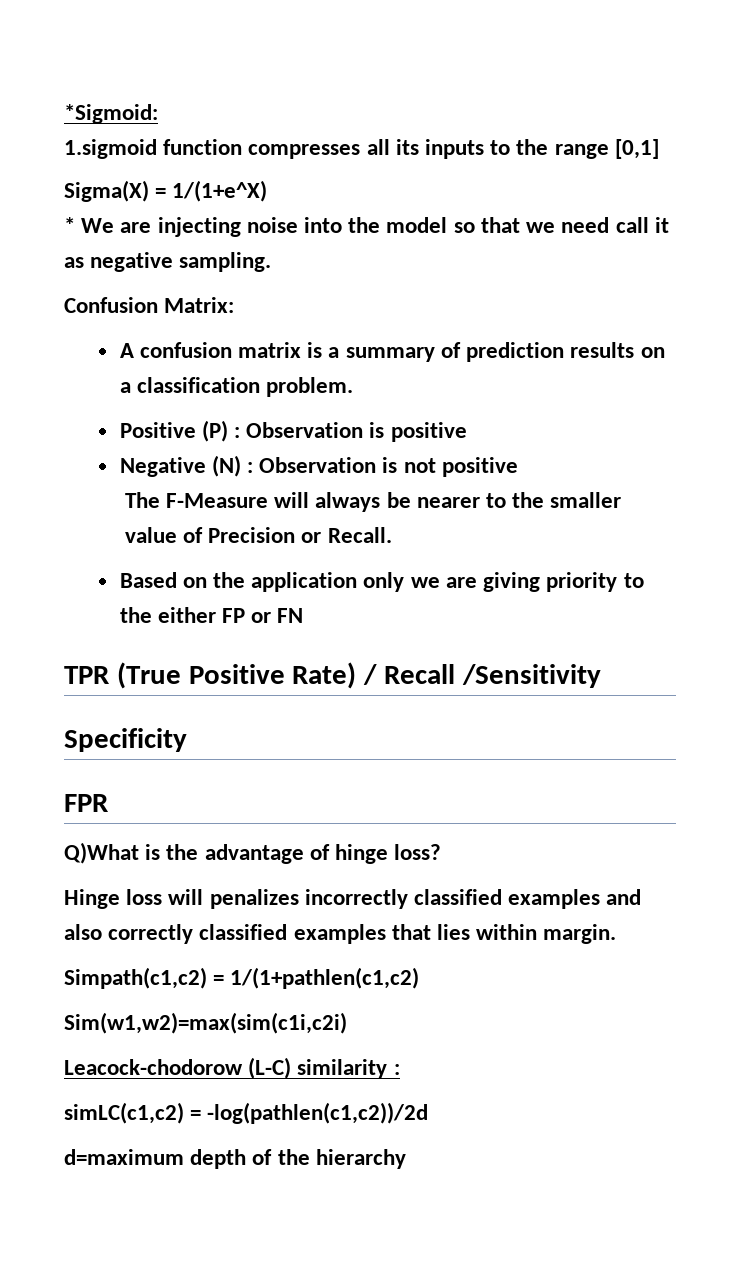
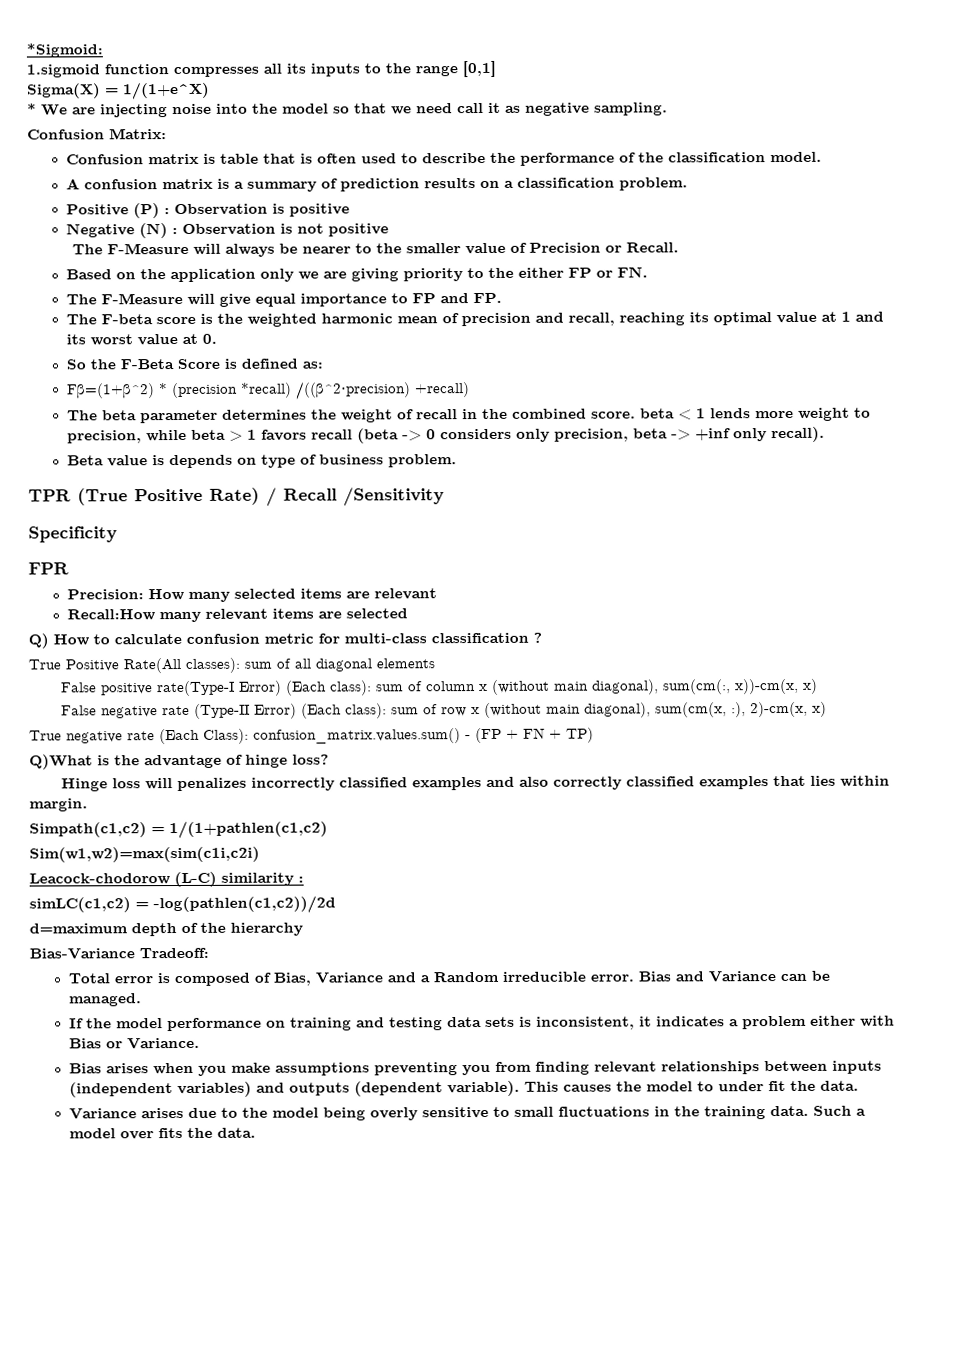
+ Confusion matrix is table that is often used to describe the performance of the classification model.
- Based on the application only we are giving priority to the either FP or FN
+ Based on the application only we are giving priority to the either FP or FN.
+ The F-Measure will give equal importance to FP and FP.
+ The F-beta score is the weighted harmonic mean of precision and recall, reaching its optimal value at 1 and its worst value at 0.
+ So the F-Beta Score is defined as:
+ Fβ=(1+β^2) * (precision *recall) /((β^2⋅precision) +recall)
+ The beta parameter determines the weight of recall in the combined score. beta < 1 lends more weight to precision, while beta > 1 favors recall (beta -> 0 considers only precision, beta -> +inf only recall).
+ Beta value is depends on type of business problem.
+ Precision: How many selected items are relevant
+ Recall:How many relevant items are selected
+ Q) How to calculate confusion metric for multi-class classification ?
+ True Positive Rate(All classes): sum of all diagonal elements
+ False positive rate(Type-I Error) (Each class): sum of column x (without main diagonal), sum(cm(:, x))-cm(x, x)
+ False negative rate (Type-II Error) (Each class): sum of row x (without main diagonal), sum(cm(x, :), 2)-cm(x, x)
+ True negative rate (Each Class): confusion_matrix.values.sum() - (FP + FN + TP)
+ Bias-Variance Tradeoff:
+ Total error is composed of Bias, Variance and a Random irreducible error. Bias and Variance can be managed.
+ If the model performance on training and testing data sets is inconsistent, it indicates a problem either with Bias or Variance.
+ Bias arises when you make assumptions preventing you from finding relevant relationships between inputs (independent variables) and outputs (dependent variable). This causes the model to under fit the data.
+ Variance arises due to the model being overly sensitive to small fluctuations in the training data. Such a model over fits the data.

